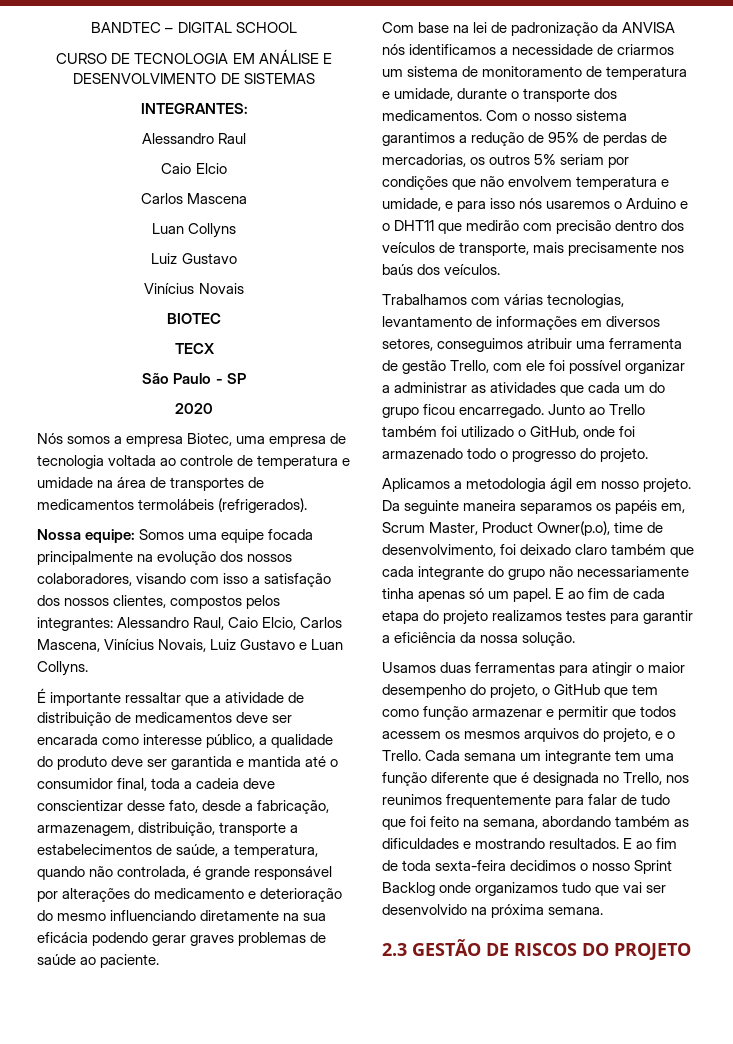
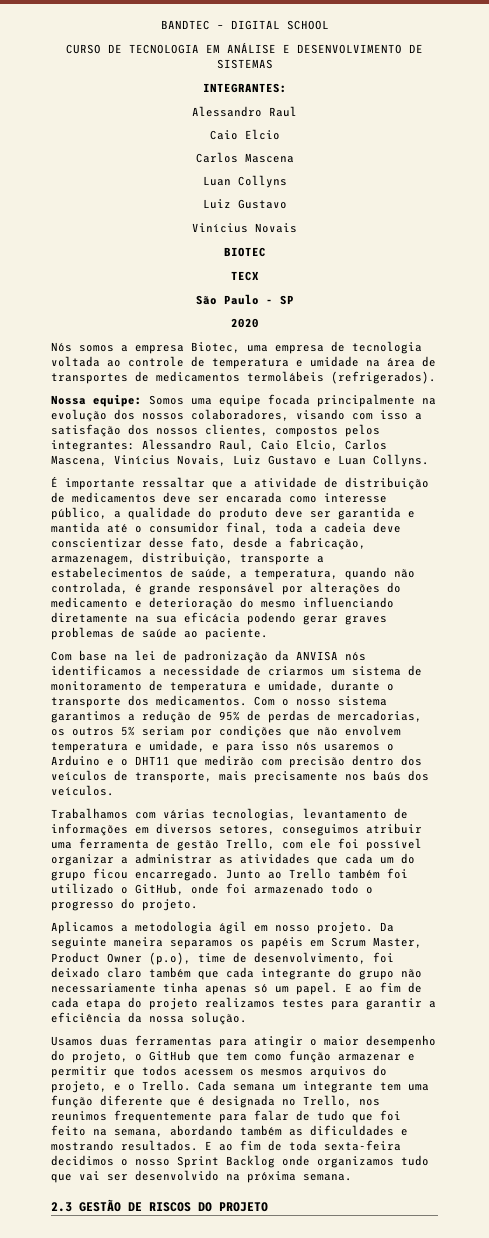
- Da seguinte maneira separamos os papéis em, Scrum Master, Product Owner(p.o), time de desenvolvimento, foi deixado claro também que cada integrante do grupo não necessariamente tinha apenas só um papel.
+ Da seguinte maneira separamos os papéis em Scrum Master, Product Owner (p.o), time de desenvolvimento, foi deixado claro também que cada integrante do grupo não necessariamente tinha apenas só um papel.

